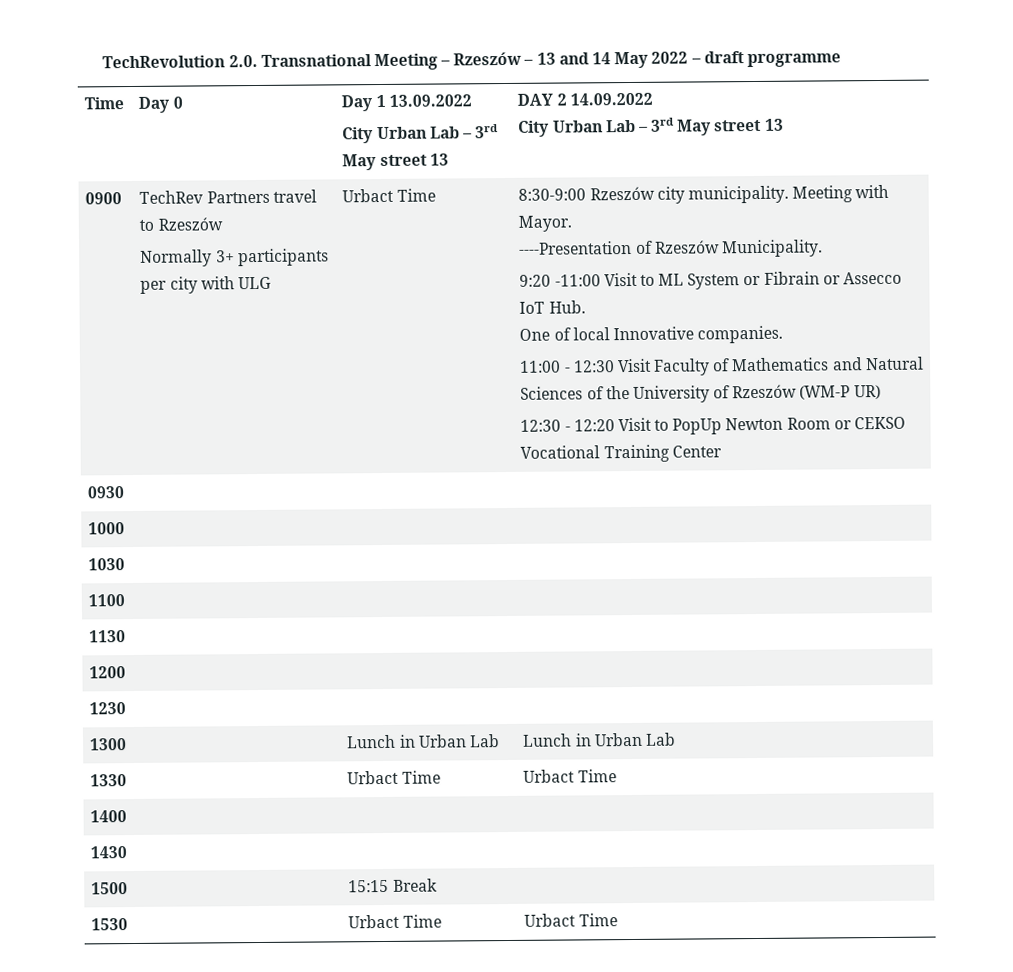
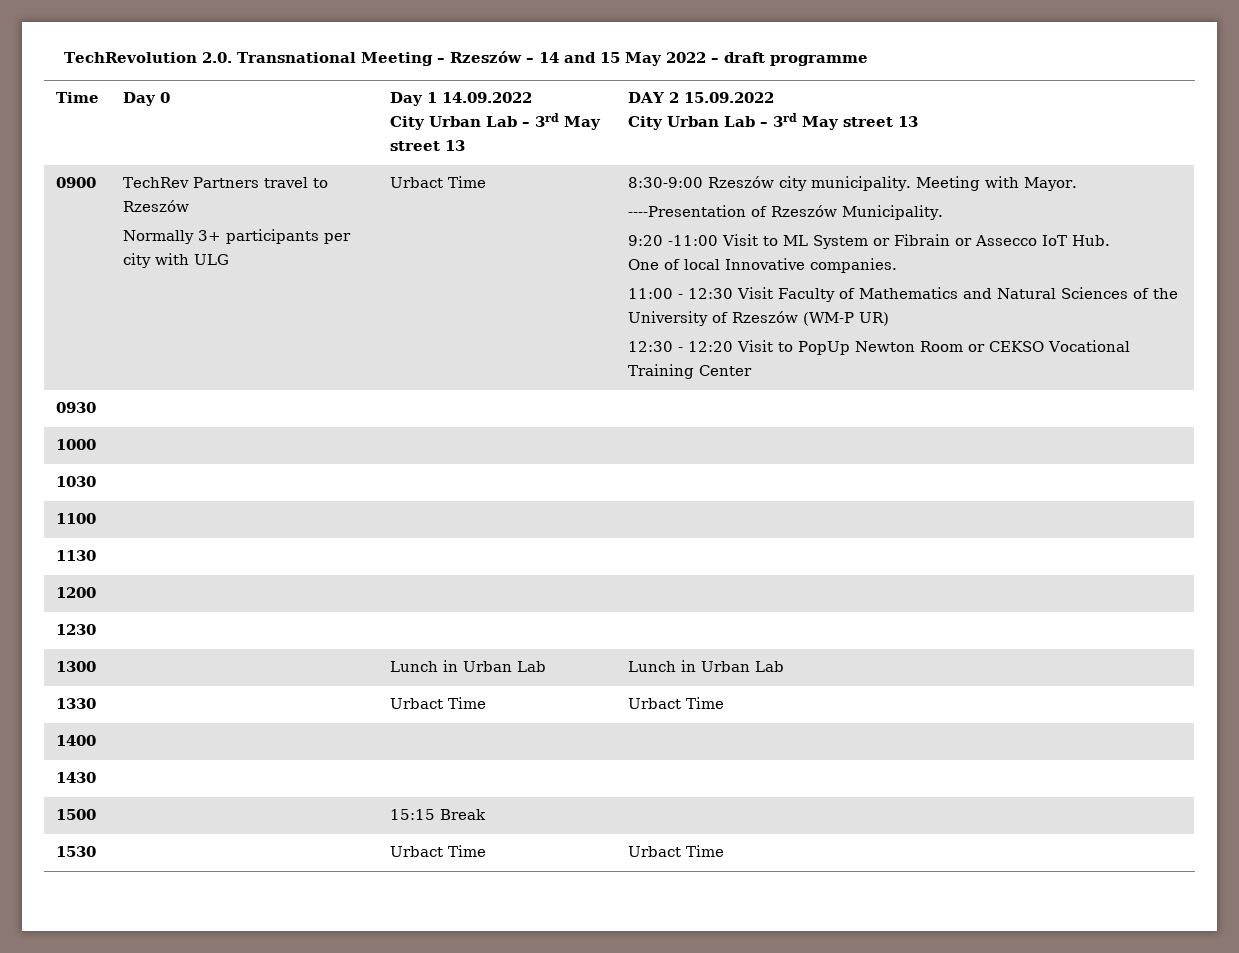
- TechRevolution 2.0. Transnational Meeting – Rzeszów – 13 and 14 May 2022 – draft programme
+ TechRevolution 2.0. Transnational Meeting – Rzeszów – 14 and 15 May 2022 – draft programme
- Time | Day 0 | Day 1 13.09.2022
- City Urban Lab – 3rd May street 13 | DAY 2 14.09.2022
+ Time | Day 0 | Day 1 14.09.2022
+ City Urban Lab – 3rd May street 13 | DAY 2 15.09.2022

